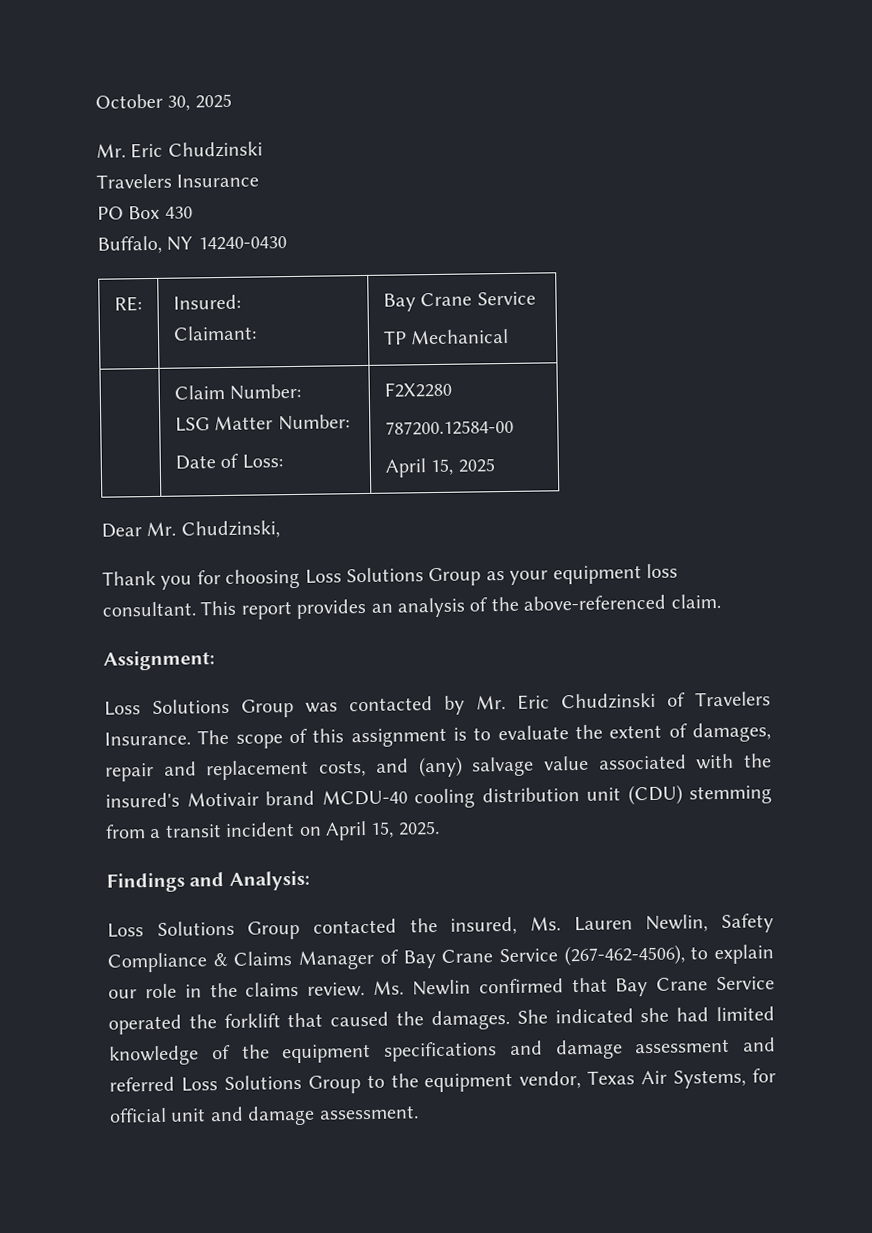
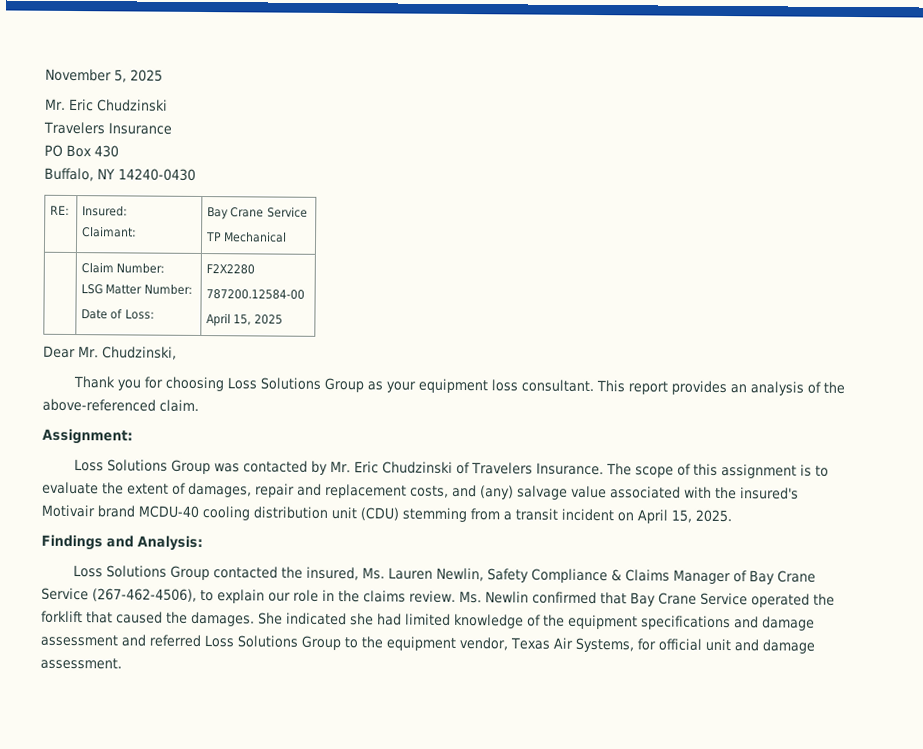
- October 30, 2025
+ November 5, 2025

